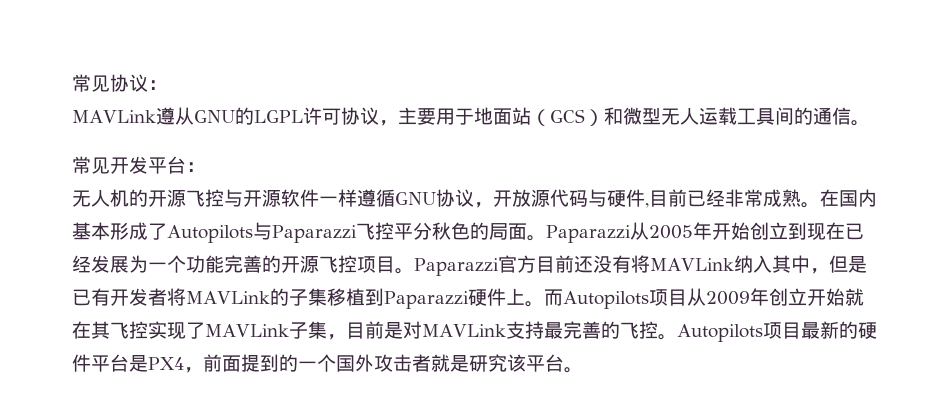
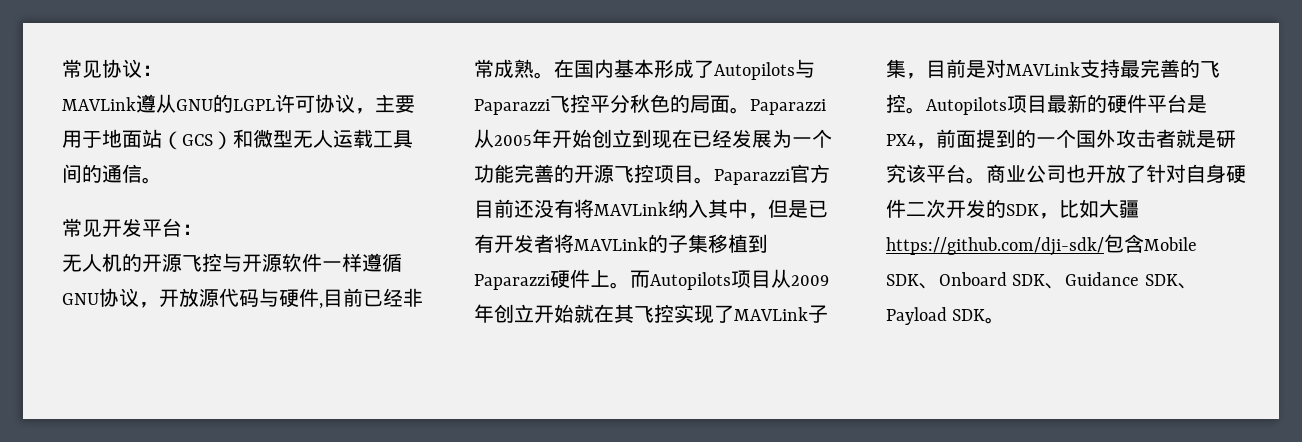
+ 商业公司也开放了针对自身硬件二次开发的SDK，比如大疆https://github.com/dji-sdk/包含Mobile SDK、Onboard SDK、Guidance SDK、Payload SDK。

